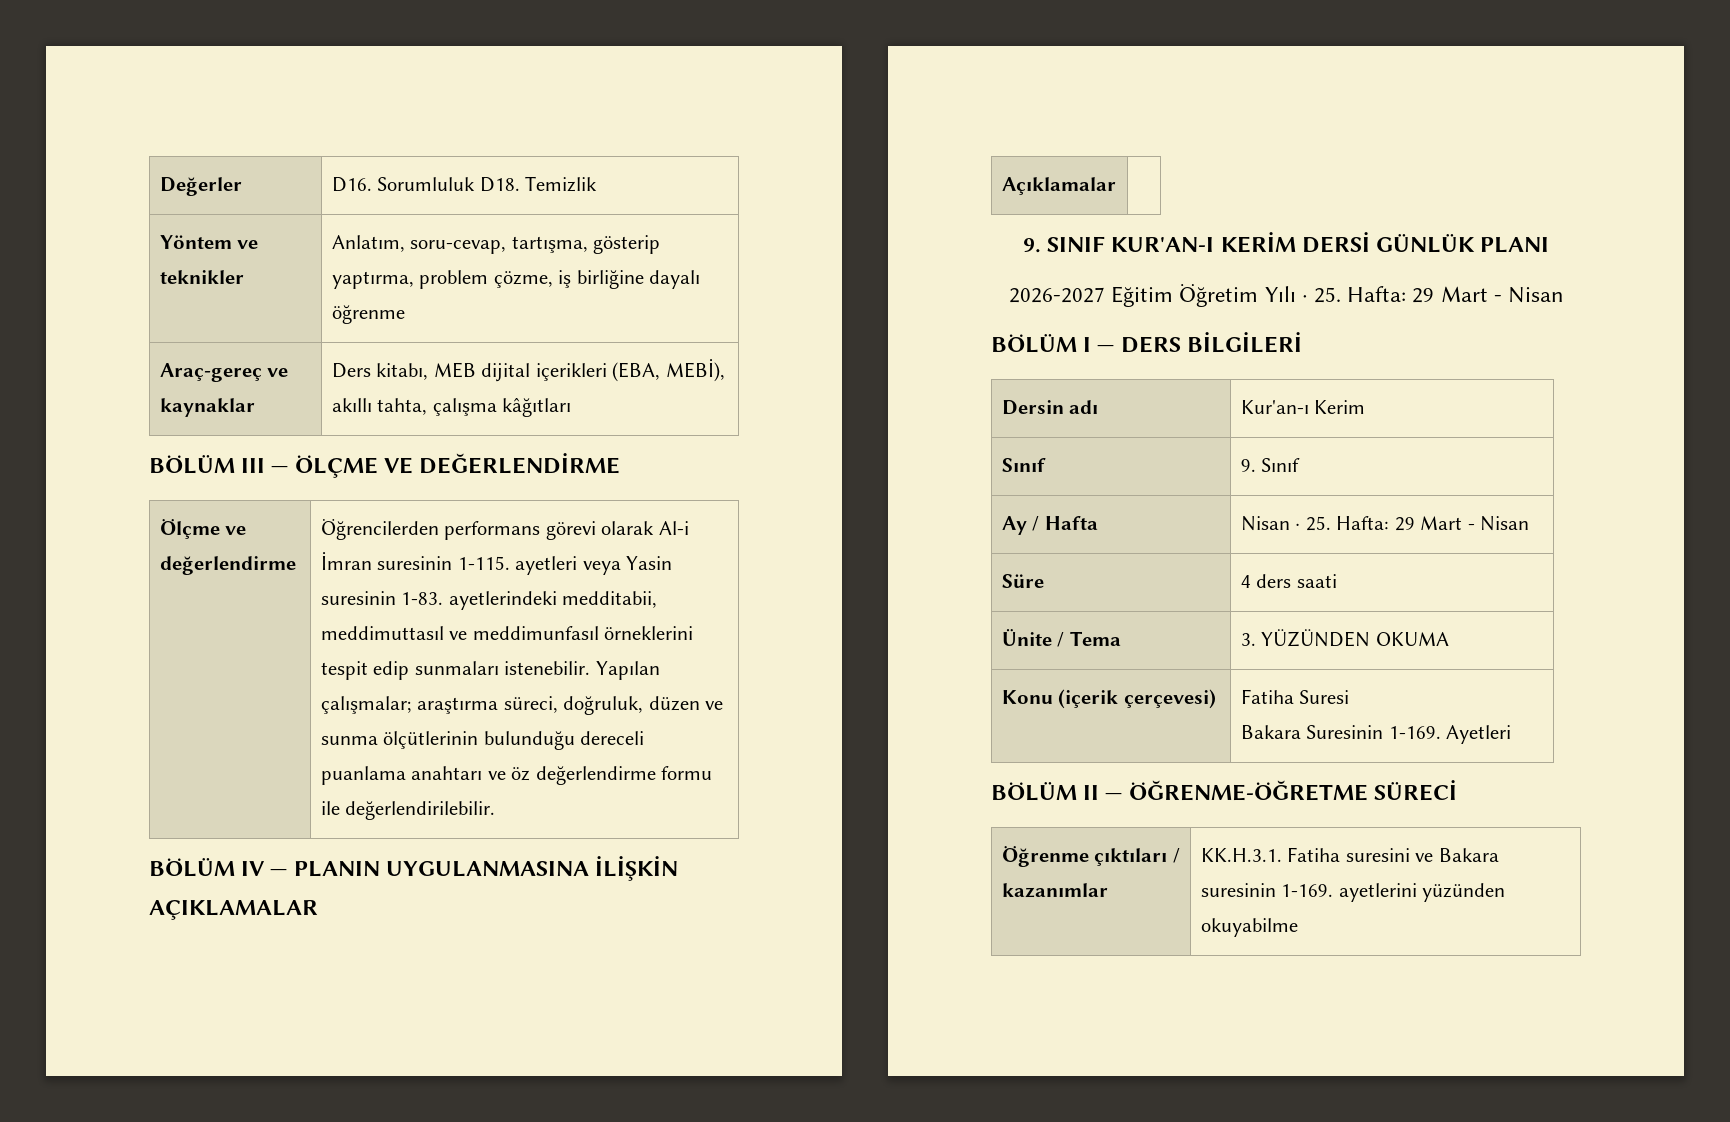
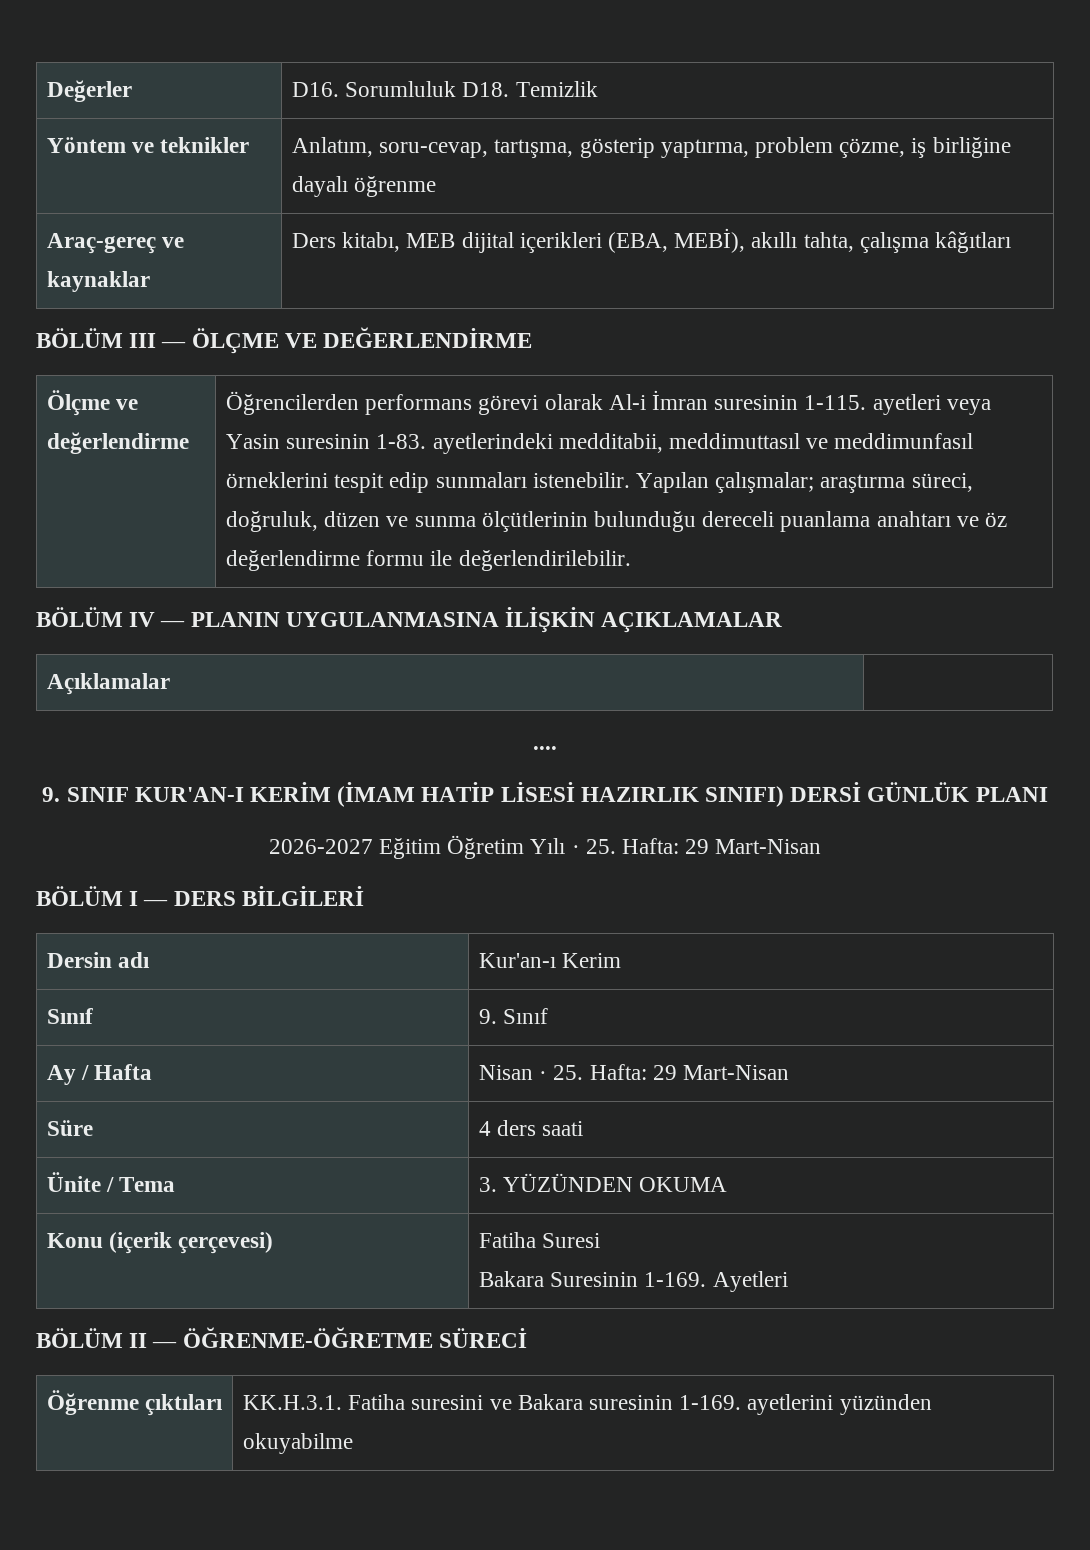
+ ....
- 9. SINIF KUR'AN-I KERİM DERSİ GÜNLÜK PLANI
+ 9. SINIF KUR'AN-I KERİM (İMAM HATİP LİSESİ HAZIRLIK SINIFI) DERSİ GÜNLÜK PLANI
- 2026-2027 Eğitim Öğretim Yılı · 25. Hafta: 29 Mart - Nisan
+ 2026-2027 Eğitim Öğretim Yılı · 25. Hafta: 29 Mart-Nisan
- Ay / Hafta | Nisan · 25. Hafta: 29 Mart - Nisan
+ Ay / Hafta | Nisan · 25. Hafta: 29 Mart-Nisan
- Öğrenme çıktıları / kazanımlar | KK.H.3.1. Fatiha suresini ve Bakara suresinin 1-169. ayetlerini yüzünden okuyabilme
+ Öğrenme çıktıları | KK.H.3.1. Fatiha suresini ve Bakara suresinin 1-169. ayetlerini yüzünden okuyabilme

